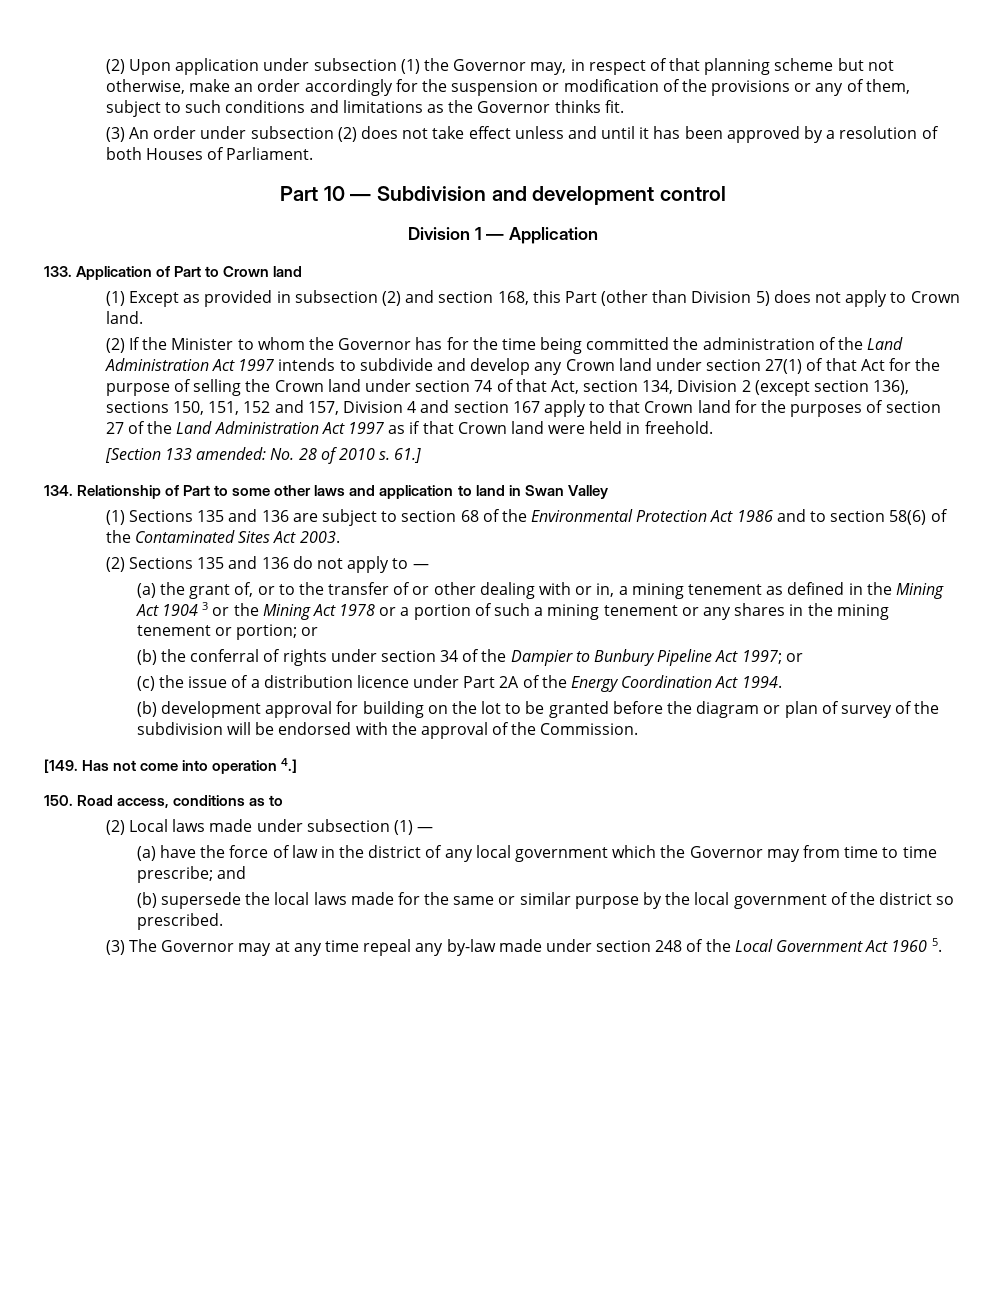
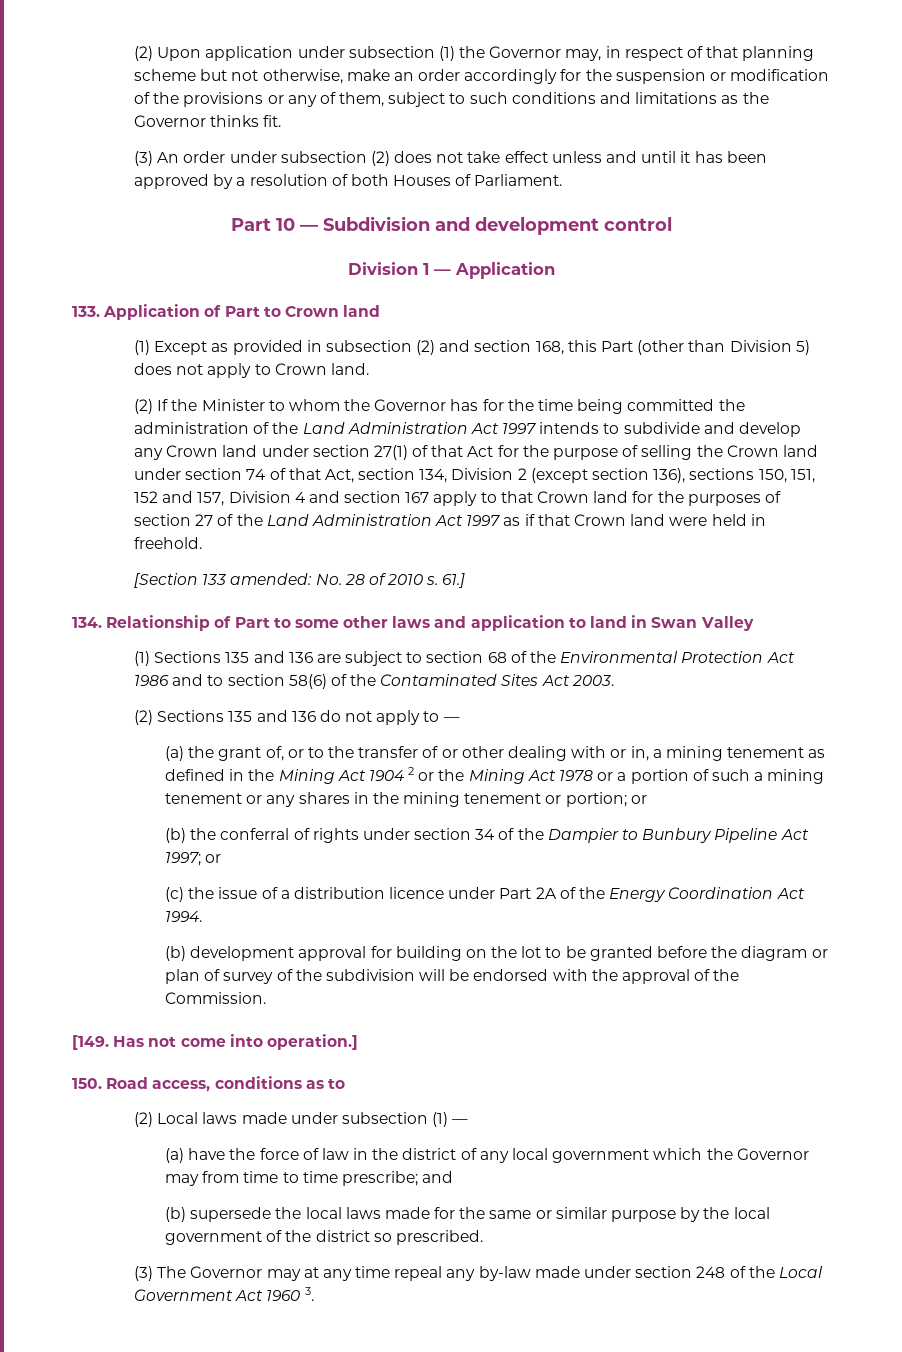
- (a) the grant of, or to the transfer of or other dealing with or in, a mining tenement as defined in the Mining Act 1904 3 or the Mining Act 1978 or a portion of such a mining tenement or any shares in the mining tenement or portion; or
+ (a) the grant of, or to the transfer of or other dealing with or in, a mining tenement as defined in the Mining Act 1904 2 or the Mining Act 1978 or a portion of such a mining tenement or any shares in the mining tenement or portion; or
- [149. Has not come into operation 4.]
+ [149. Has not come into operation.]
- (3) The Governor may at any time repeal any by-law made under section 248 of the Local Government Act 1960 5.
+ (3) The Governor may at any time repeal any by-law made under section 248 of the Local Government Act 1960 3.

